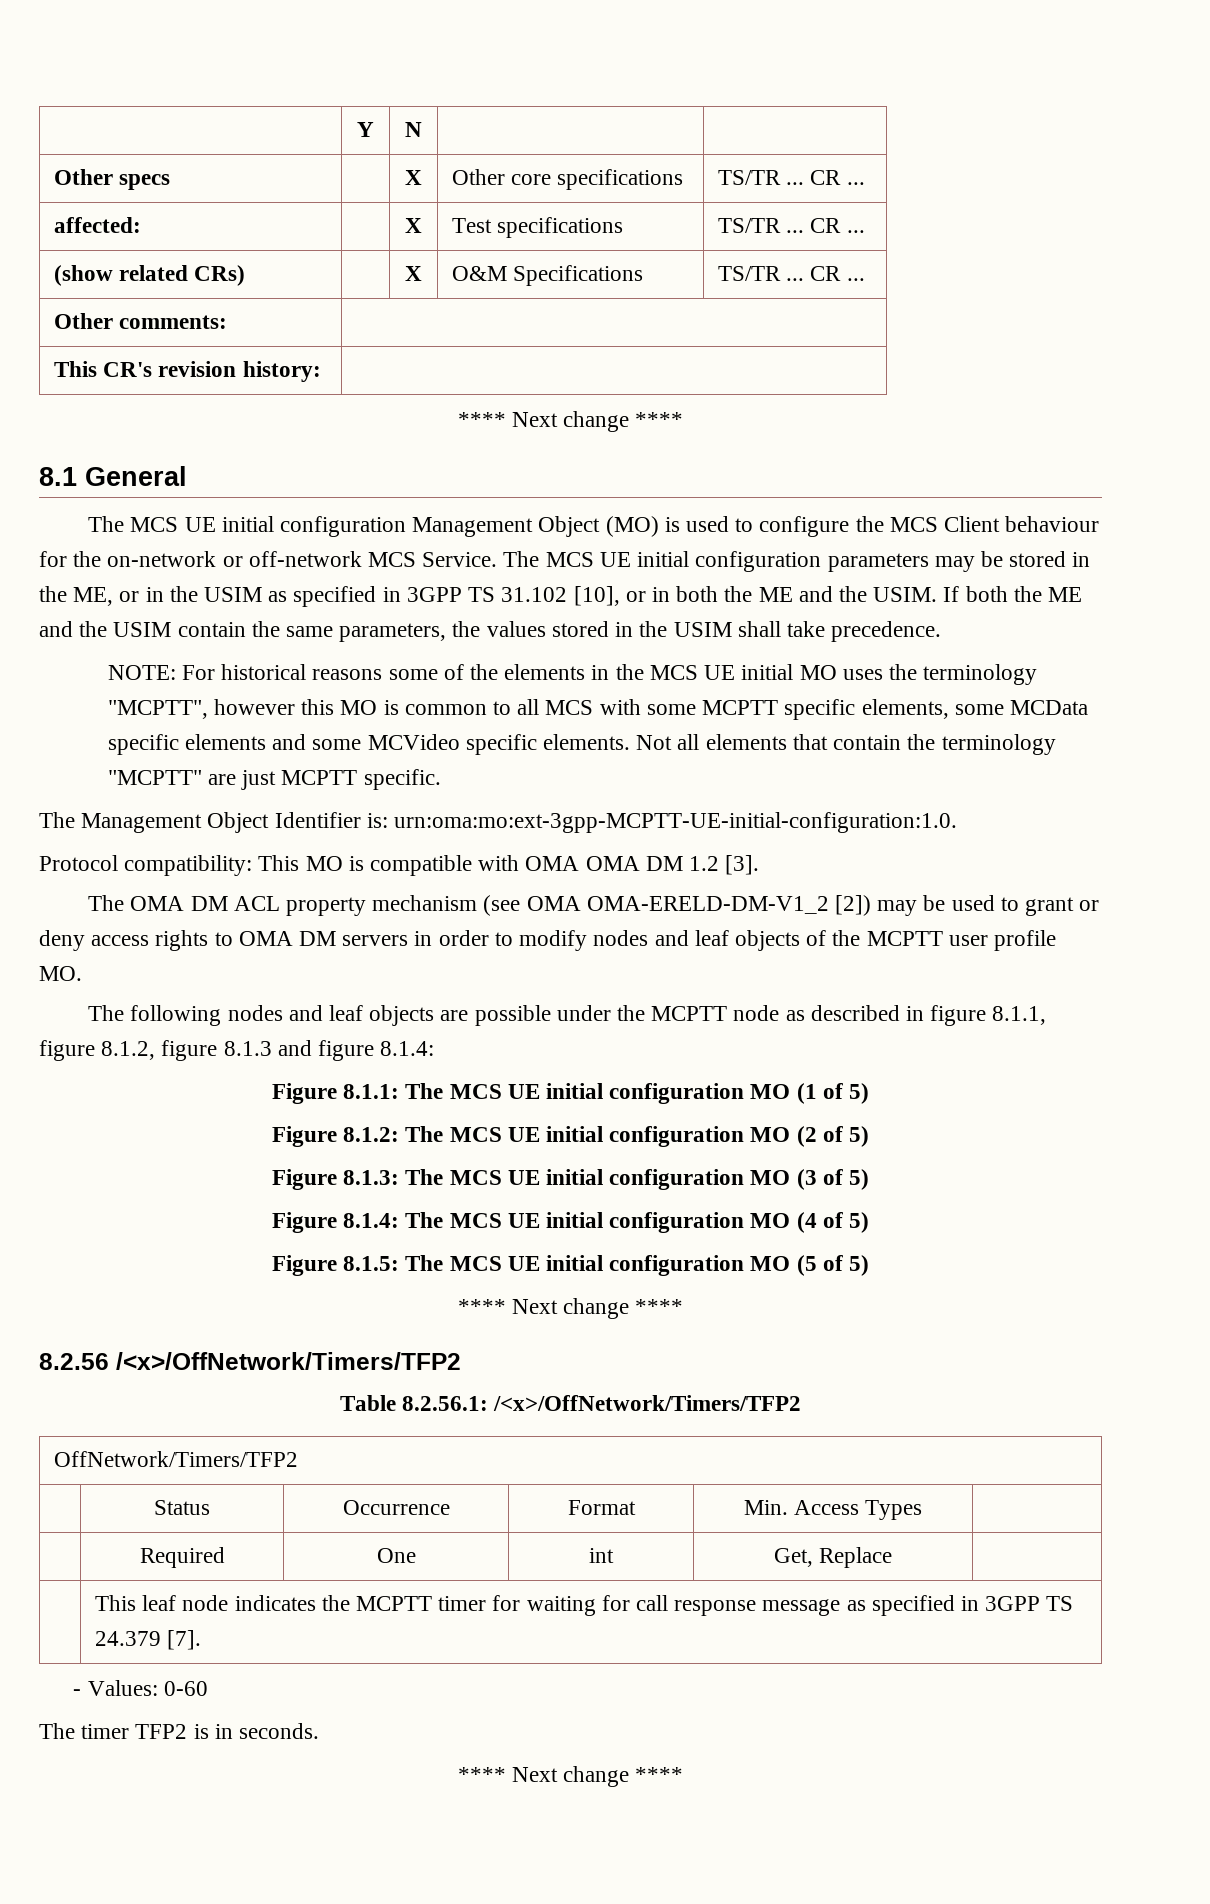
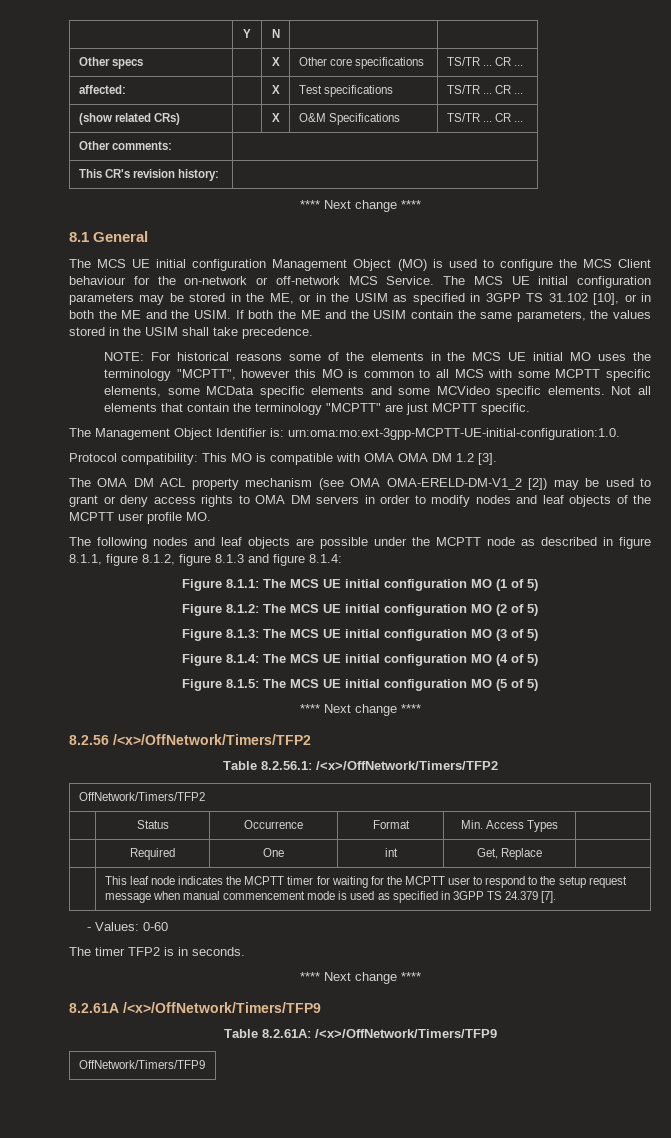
- | This leaf node indicates the MCPTT timer for waiting for call response message as specified in 3GPP TS 24.379 [7].
+ | This leaf node indicates the MCPTT timer for waiting for the MCPTT user to respond to the setup request message when manual commencement mode is used as specified in 3GPP TS 24.379 [7].
+ 8.2.61A /<x>/OffNetwork/Timers/TFP9
+ Table 8.2.61A: /<x>/OffNetwork/Timers/TFP9
+ OffNetwork/Timers/TFP9

